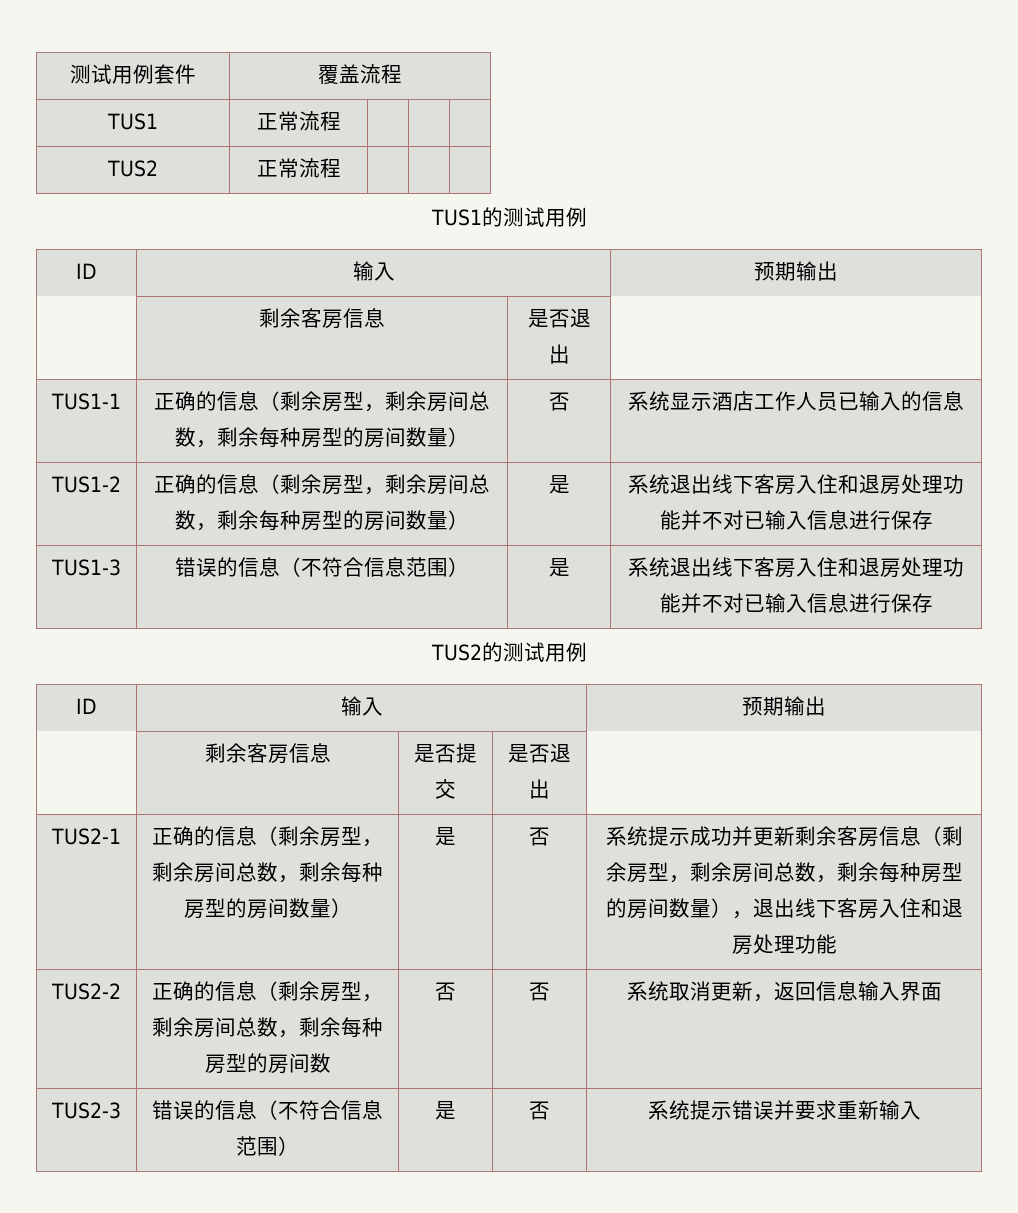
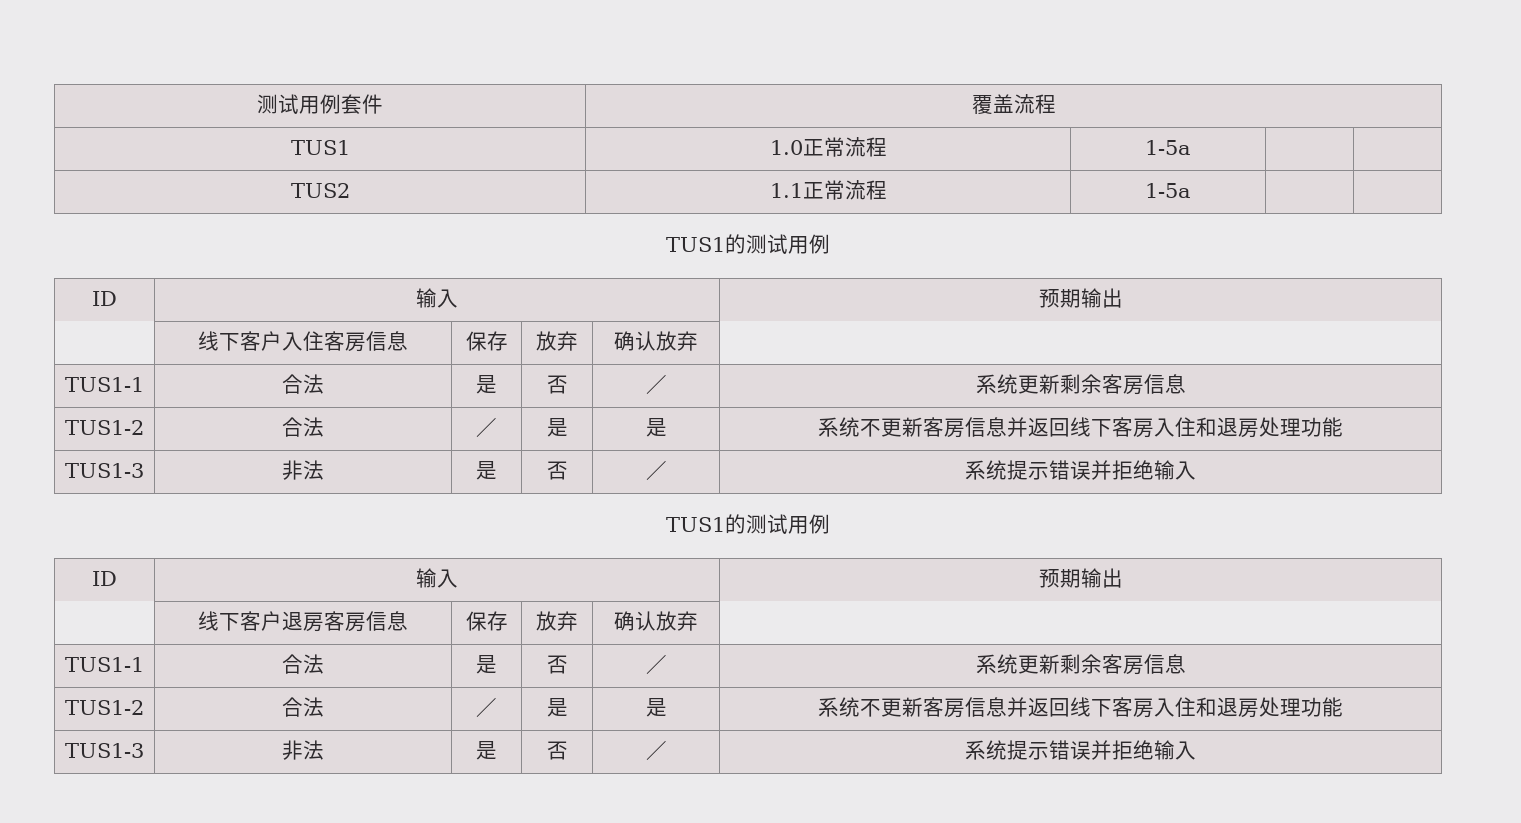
- TUS1 | 正常流程 | | |
+ TUS1 | 1.0正常流程 | 1-5a | |
- TUS2 | 正常流程 | | |
+ TUS2 | 1.1正常流程 | 1-5a | |
  TUS1的测试用例
  ID | 输入 | 预期输出
- | 剩余客房信息 | 是否退出 |
- TUS1-1 | 正确的信息（剩余房型，剩余房间总数，剩余每种房型的房间数量） | 否 | 系统显示酒店工作人员已输入的信息
- TUS1-2 | 正确的信息（剩余房型，剩余房间总数，剩余每种房型的房间数量） | 是 | 系统退出线下客房入住和退房处理功能并不对已输入信息进行保存
- TUS1-3 | 错误的信息（不符合信息范围） | 是 | 系统退出线下客房入住和退房处理功能并不对已输入信息进行保存
- TUS2的测试用例
+ | 线下客户入住客房信息 | 保存 | 放弃 | 确认放弃 |
+ TUS1-1 | 合法 | 是 | 否 | ／ | 系统更新剩余客房信息
+ TUS1-2 | 合法 | ／ | 是 | 是 | 系统不更新客房信息并返回线下客房入住和退房处理功能
+ TUS1-3 | 非法 | 是 | 否 | ／ | 系统提示错误并拒绝输入
+ TUS1的测试用例
  ID | 输入 | 预期输出
- | 剩余客房信息 | 是否提交 | 是否退出 |
- TUS2-1 | 正确的信息（剩余房型，剩余房间总数，剩余每种房型的房间数量） | 是 | 否 | 系统提示成功并更新剩余客房信息（剩余房型，剩余房间总数，剩余每种房型的房间数量），退出线下客房入住和退房处理功能
- TUS2-2 | 正确的信息（剩余房型，剩余房间总数，剩余每种房型的房间数 | 否 | 否 | 系统取消更新，返回信息输入界面
- TUS2-3 | 错误的信息（不符合信息范围） | 是 | 否 | 系统提示错误并要求重新输入
+ | 线下客户退房客房信息 | 保存 | 放弃 | 确认放弃 |
+ TUS1-1 | 合法 | 是 | 否 | ／ | 系统更新剩余客房信息
+ TUS1-2 | 合法 | ／ | 是 | 是 | 系统不更新客房信息并返回线下客房入住和退房处理功能
+ TUS1-3 | 非法 | 是 | 否 | ／ | 系统提示错误并拒绝输入

